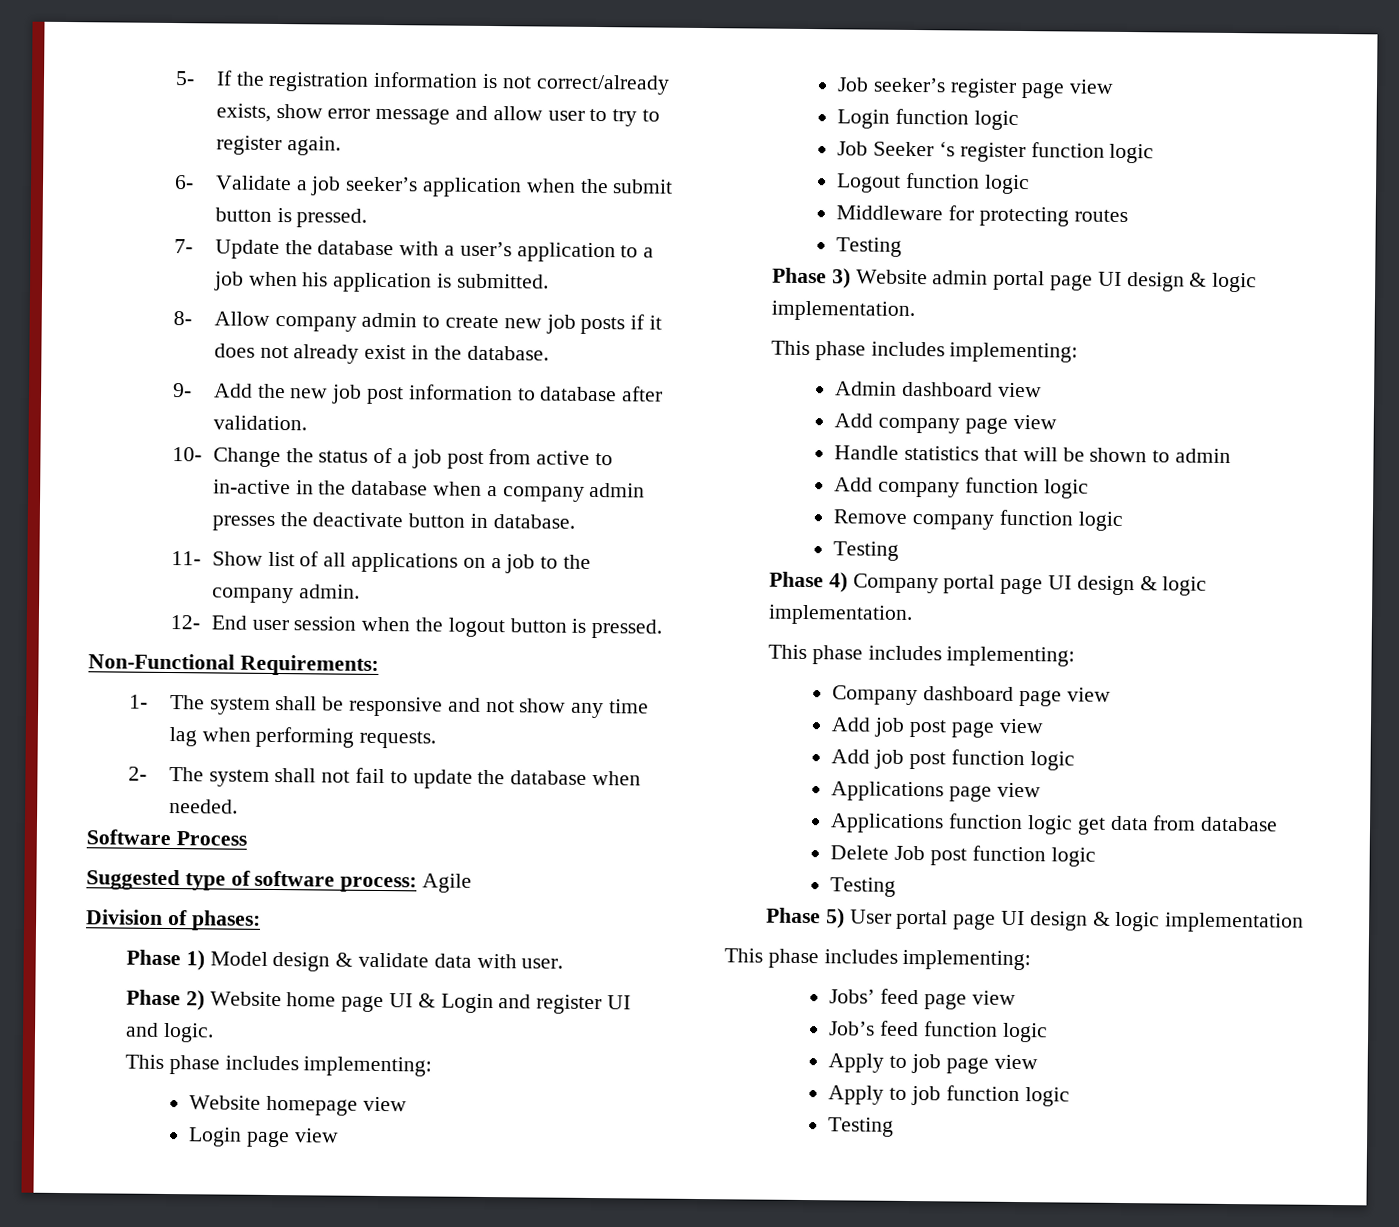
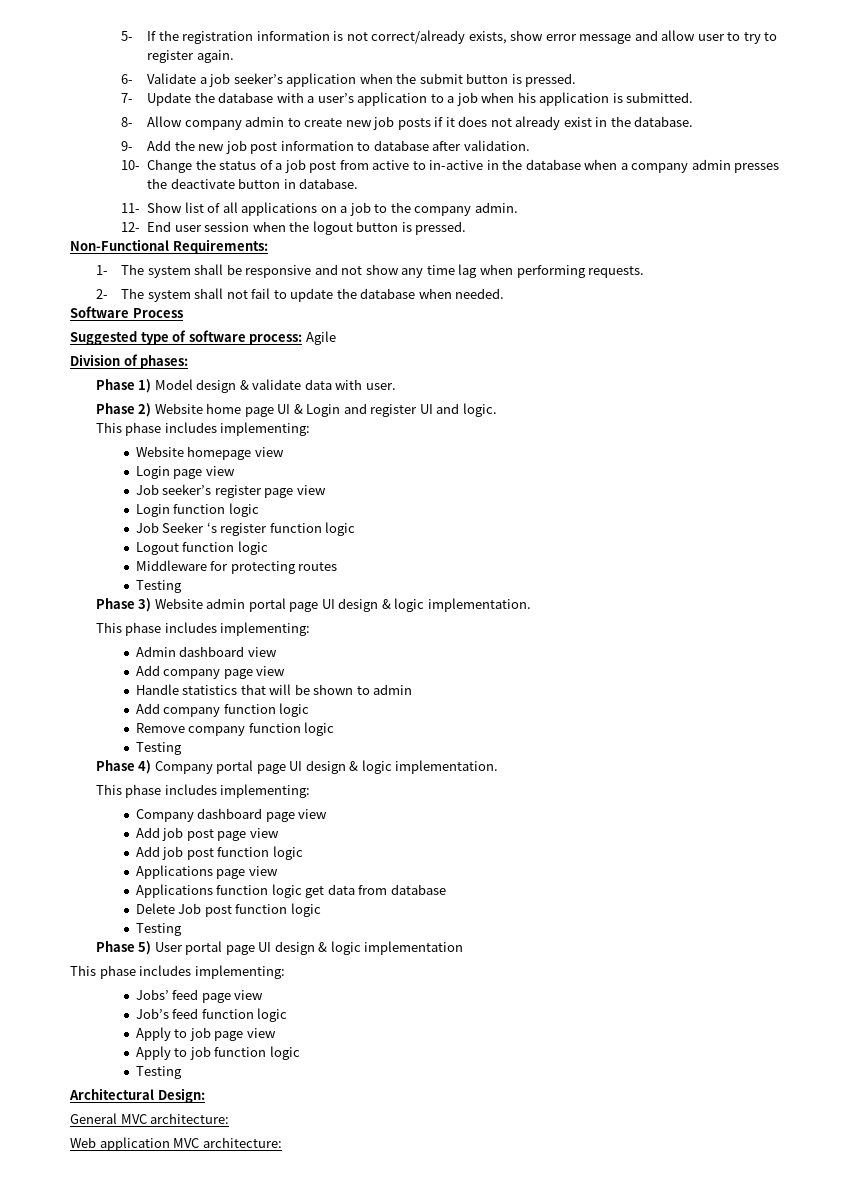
+ Architectural Design:
+ General MVC architecture:
+ Web application MVC architecture:

